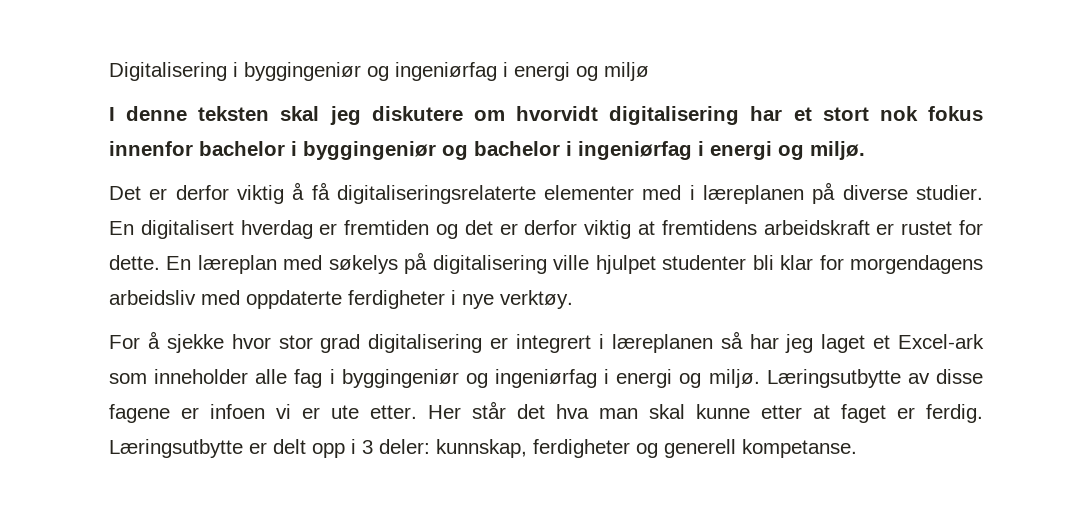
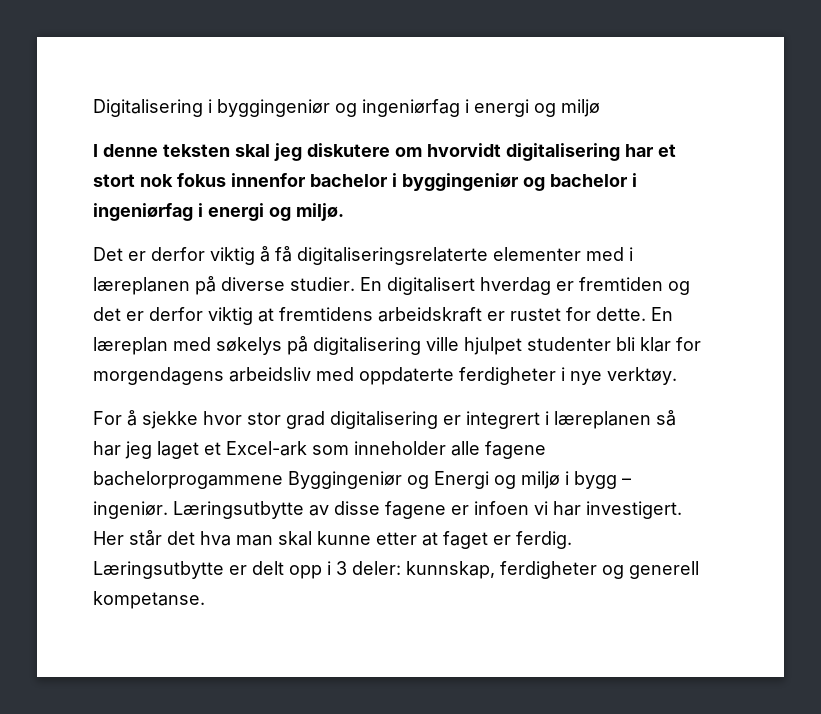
- For å sjekke hvor stor grad digitalisering er integrert i læreplanen så har jeg laget et Excel-ark som inneholder alle fag i byggingeniør og ingeniørfag i energi og miljø.
+ For å sjekke hvor stor grad digitalisering er integrert i læreplanen så har jeg laget et Excel-ark som inneholder alle fagene bachelorprogammene Byggingeniør og Energi og miljø i bygg – ingeniør.
- Læringsutbytte av disse fagene er infoen vi er ute etter.
+ Læringsutbytte av disse fagene er infoen vi har investigert.

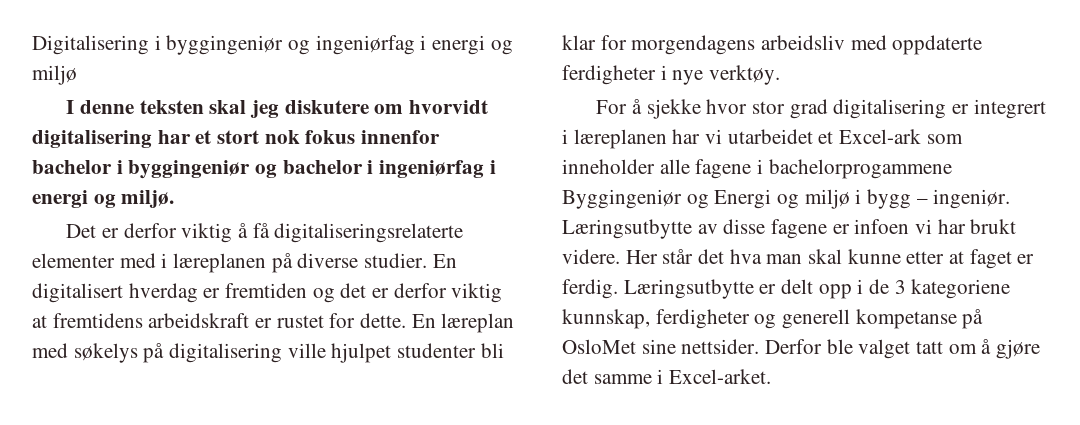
- For å sjekke hvor stor grad digitalisering er integrert i læreplanen så har jeg laget et Excel-ark som inneholder alle fagene bachelorprogammene Byggingeniør og Energi og miljø i bygg – ingeniør.
+ For å sjekke hvor stor grad digitalisering er integrert i læreplanen har vi utarbeidet et Excel-ark som inneholder alle fagene i bachelorprogammene Byggingeniør og Energi og miljø i bygg – ingeniør.
- Læringsutbytte av disse fagene er infoen vi har investigert.
+ Læringsutbytte av disse fagene er infoen vi har brukt videre.
- Læringsutbytte er delt opp i 3 deler: kunnskap, ferdigheter og generell kompetanse.
+ Læringsutbytte er delt opp i de 3 kategoriene kunnskap, ferdigheter og generell kompetanse på OsloMet sine nettsider. Derfor ble valget tatt om å gjøre det samme i Excel-arket.

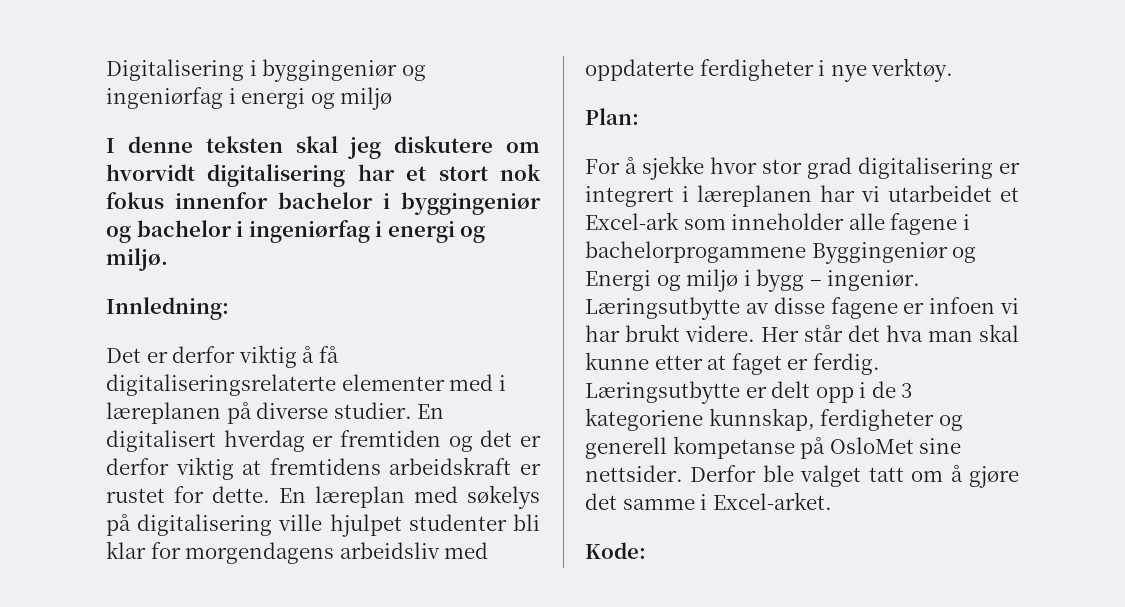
+ Innledning:
+ Plan:
+ Kode:

